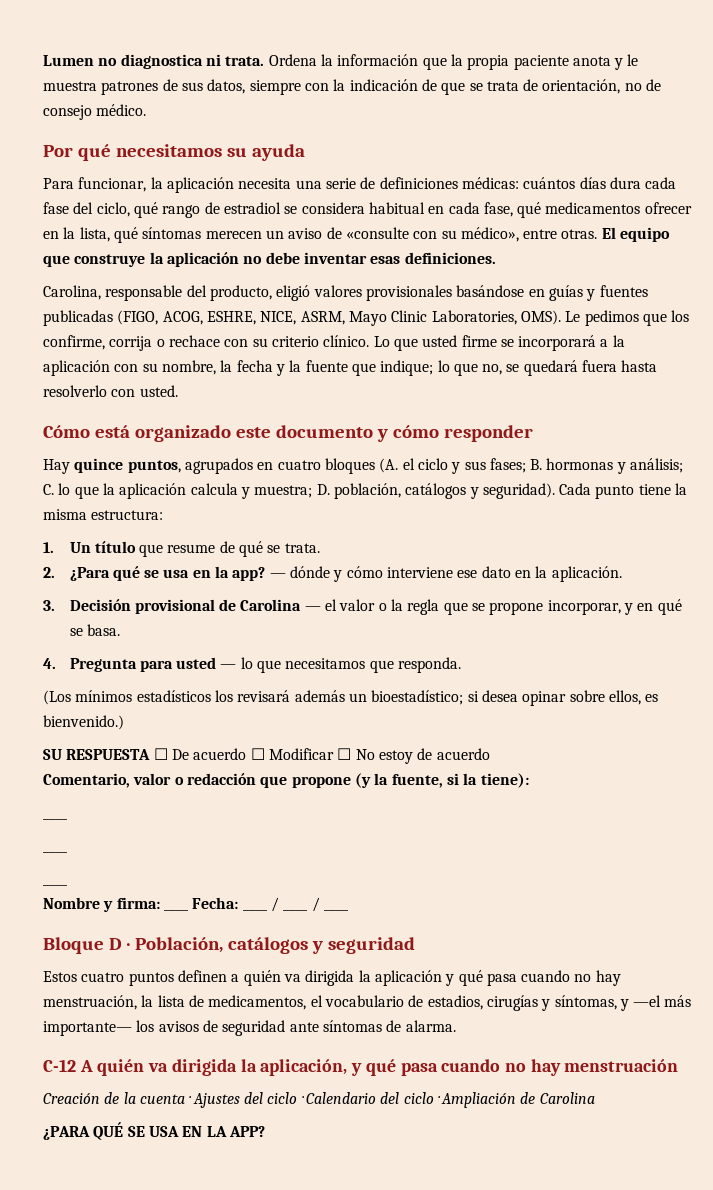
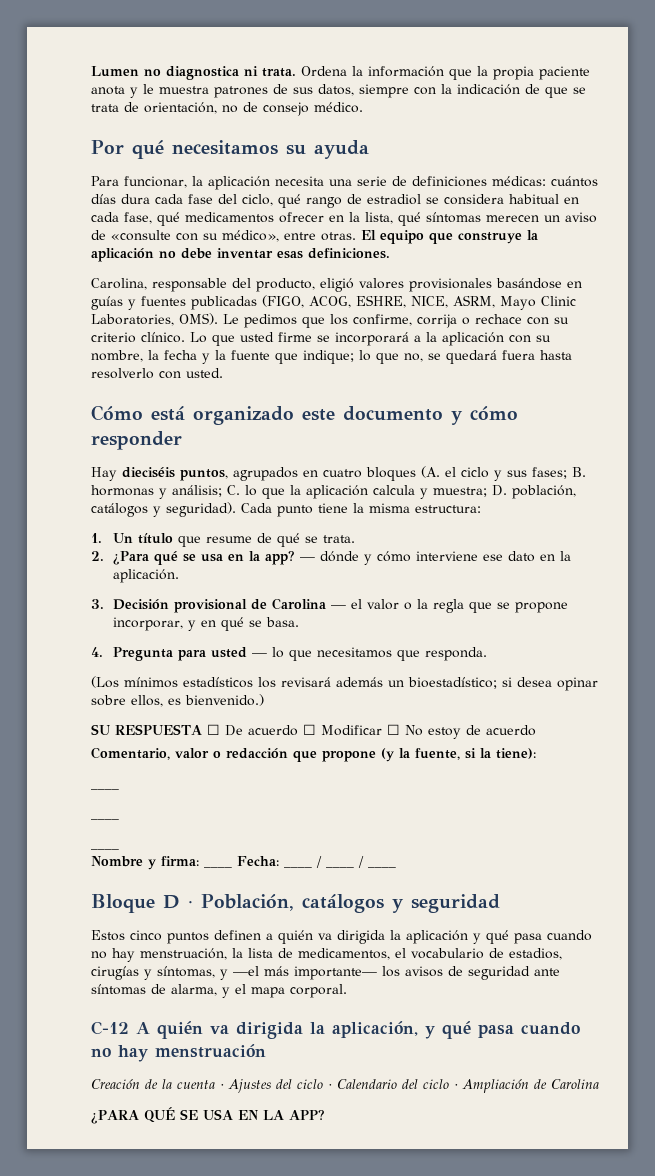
- Hay quince puntos, agrupados en cuatro bloques (A. el ciclo y sus fases; B. hormonas y análisis; C. lo que la aplicación calcula y muestra; D. población, catálogos y seguridad).
+ Hay dieciséis puntos, agrupados en cuatro bloques (A. el ciclo y sus fases; B. hormonas y análisis; C. lo que la aplicación calcula y muestra; D. población, catálogos y seguridad).
- Estos cuatro puntos definen a quién va dirigida la aplicación y qué pasa cuando no hay menstruación, la lista de medicamentos, el vocabulario de estadios, cirugías y síntomas, y —el más importante— los avisos de seguridad ante síntomas de alarma.
+ Estos cinco puntos definen a quién va dirigida la aplicación y qué pasa cuando no hay menstruación, la lista de medicamentos, el vocabulario de estadios, cirugías y síntomas, y —el más importante— los avisos de seguridad ante síntomas de alarma, y el mapa corporal.

